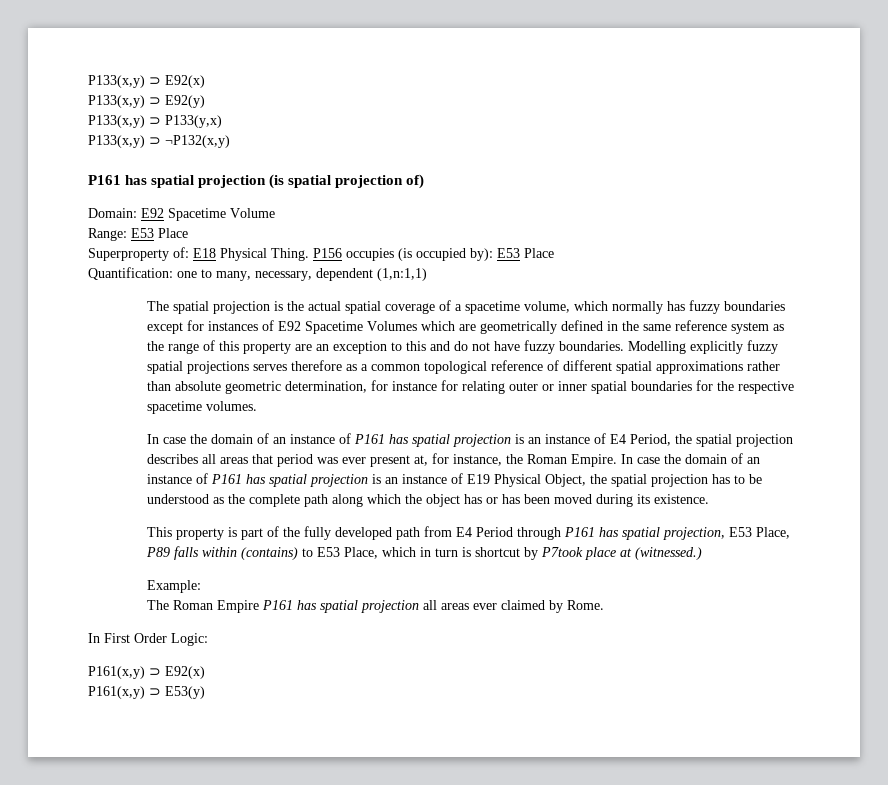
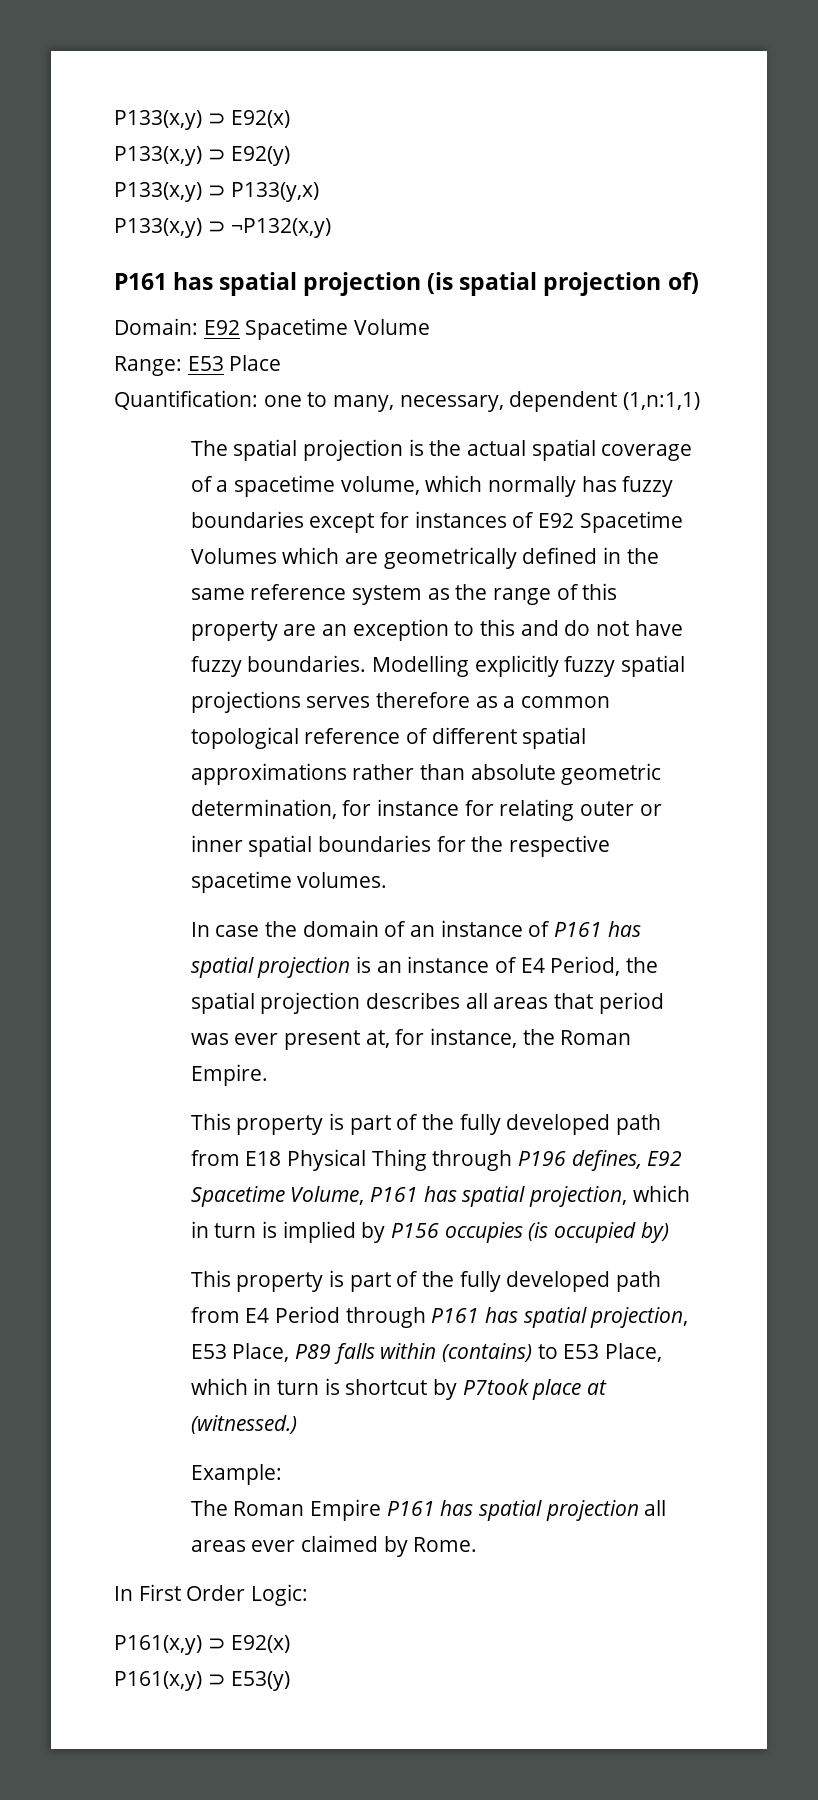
- Superproperty of: E18 Physical Thing. P156 occupies (is occupied by): E53 Place
- In case the domain of an instance of P161 has spatial projection is an instance of E4 Period, the spatial projection describes all areas that period was ever present at, for instance, the Roman Empire. In case the domain of an instance of P161 has spatial projection is an instance of E19 Physical Object, the spatial projection has to be understood as the complete path along which the object has or has been moved during its existence.
+ In case the domain of an instance of P161 has spatial projection is an instance of E4 Period, the spatial projection describes all areas that period was ever present at, for instance, the Roman Empire.
+ This property is part of the fully developed path from E18 Physical Thing through P196 defines, E92 Spacetime Volume, P161 has spatial projection, which in turn is implied by P156 occupies (is occupied by)

